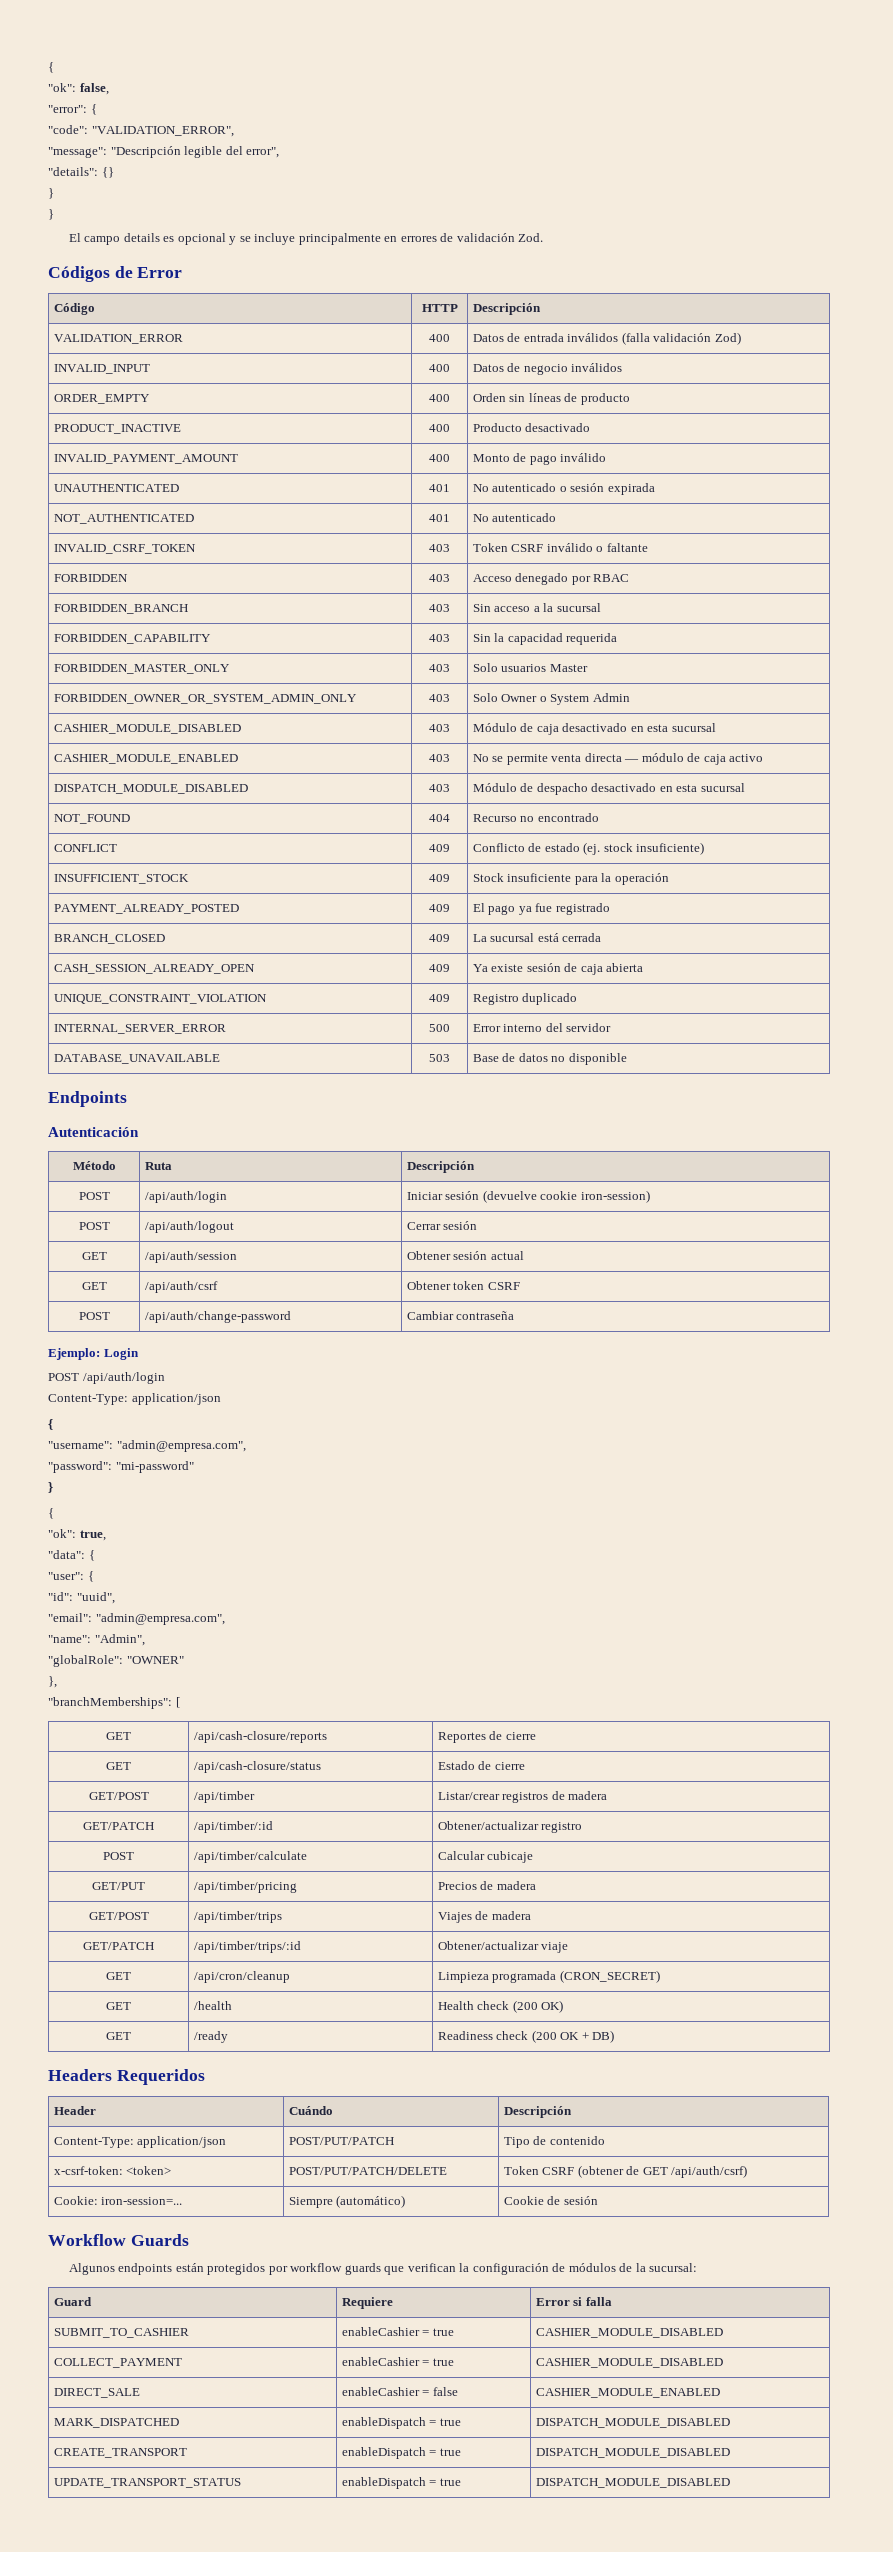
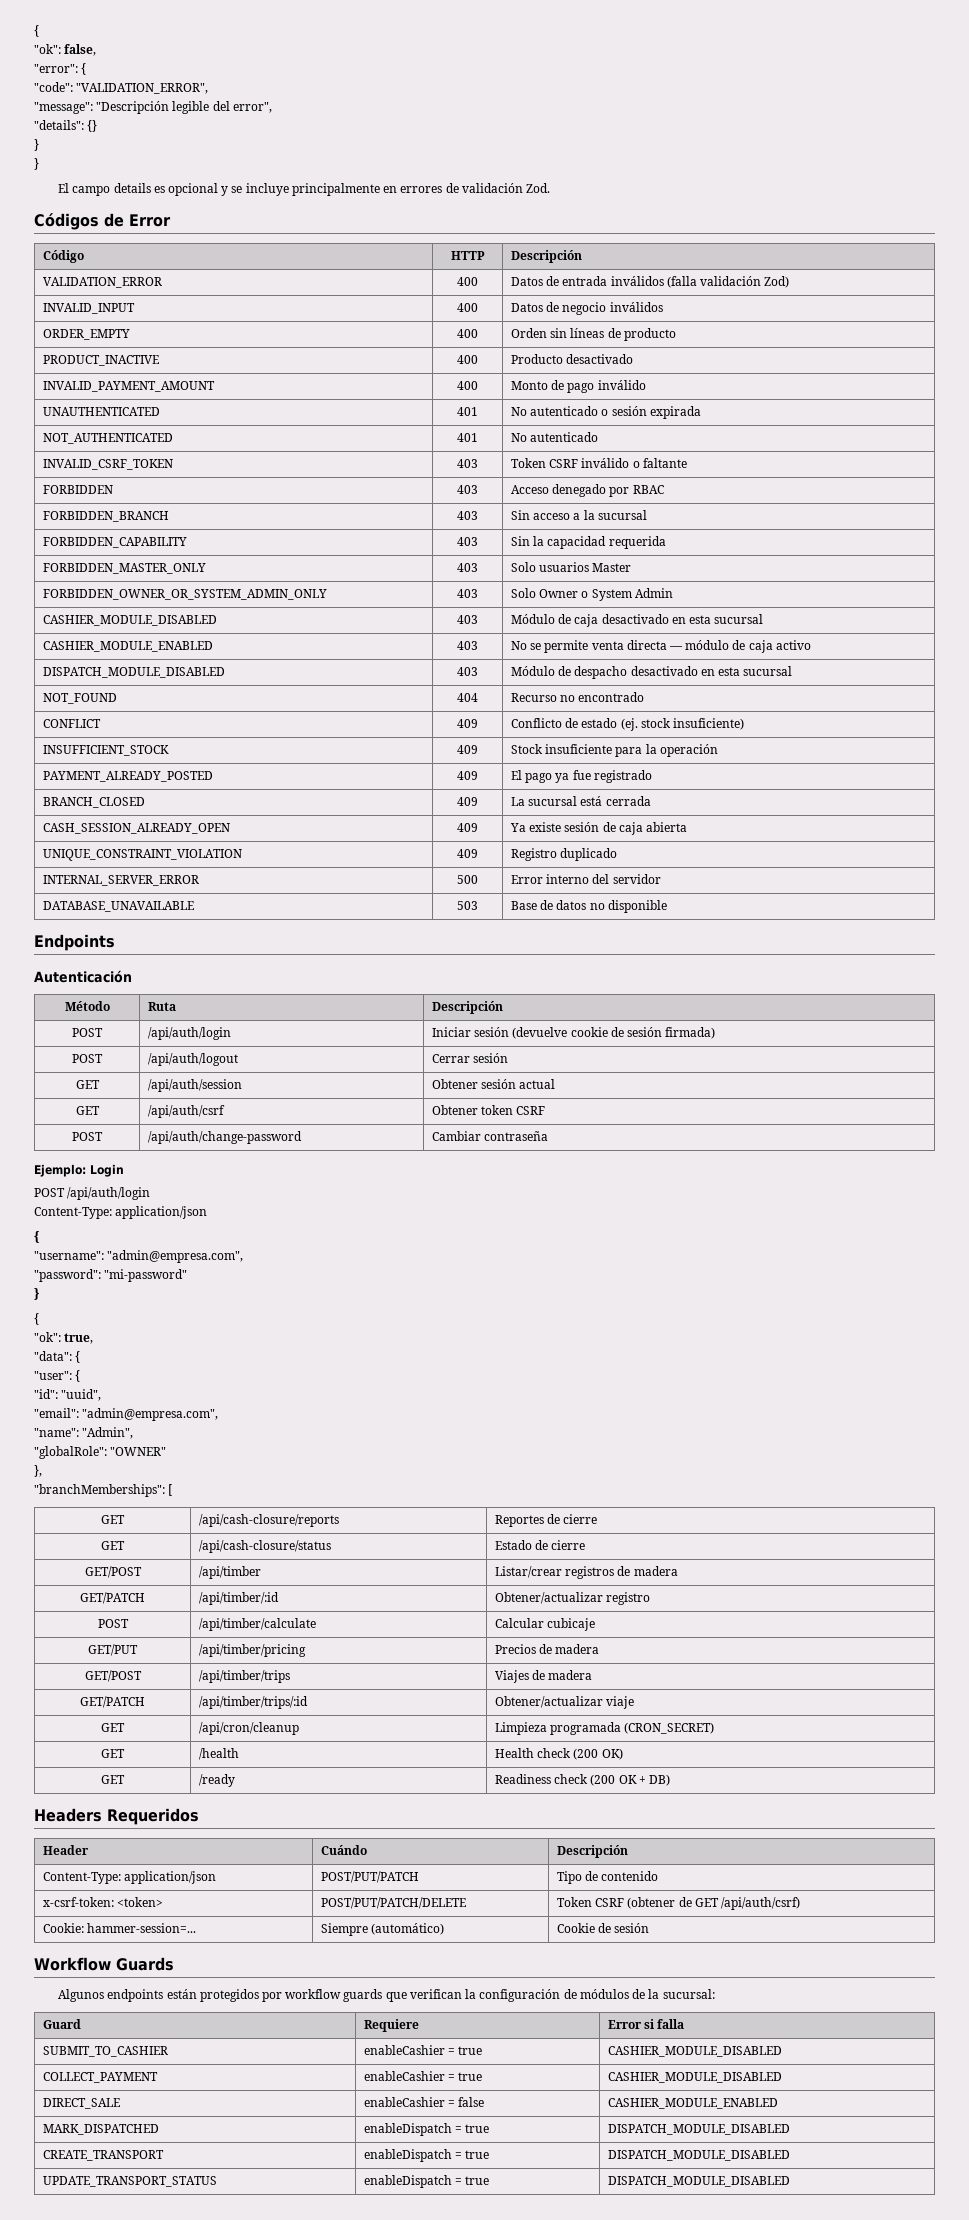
- POST | /api/auth/login | Iniciar sesión (devuelve cookie iron-session)
+ POST | /api/auth/login | Iniciar sesión (devuelve cookie de sesión firmada)
- Cookie: iron-session=... | Siempre (automático) | Cookie de sesión
+ Cookie: hammer-session=... | Siempre (automático) | Cookie de sesión

